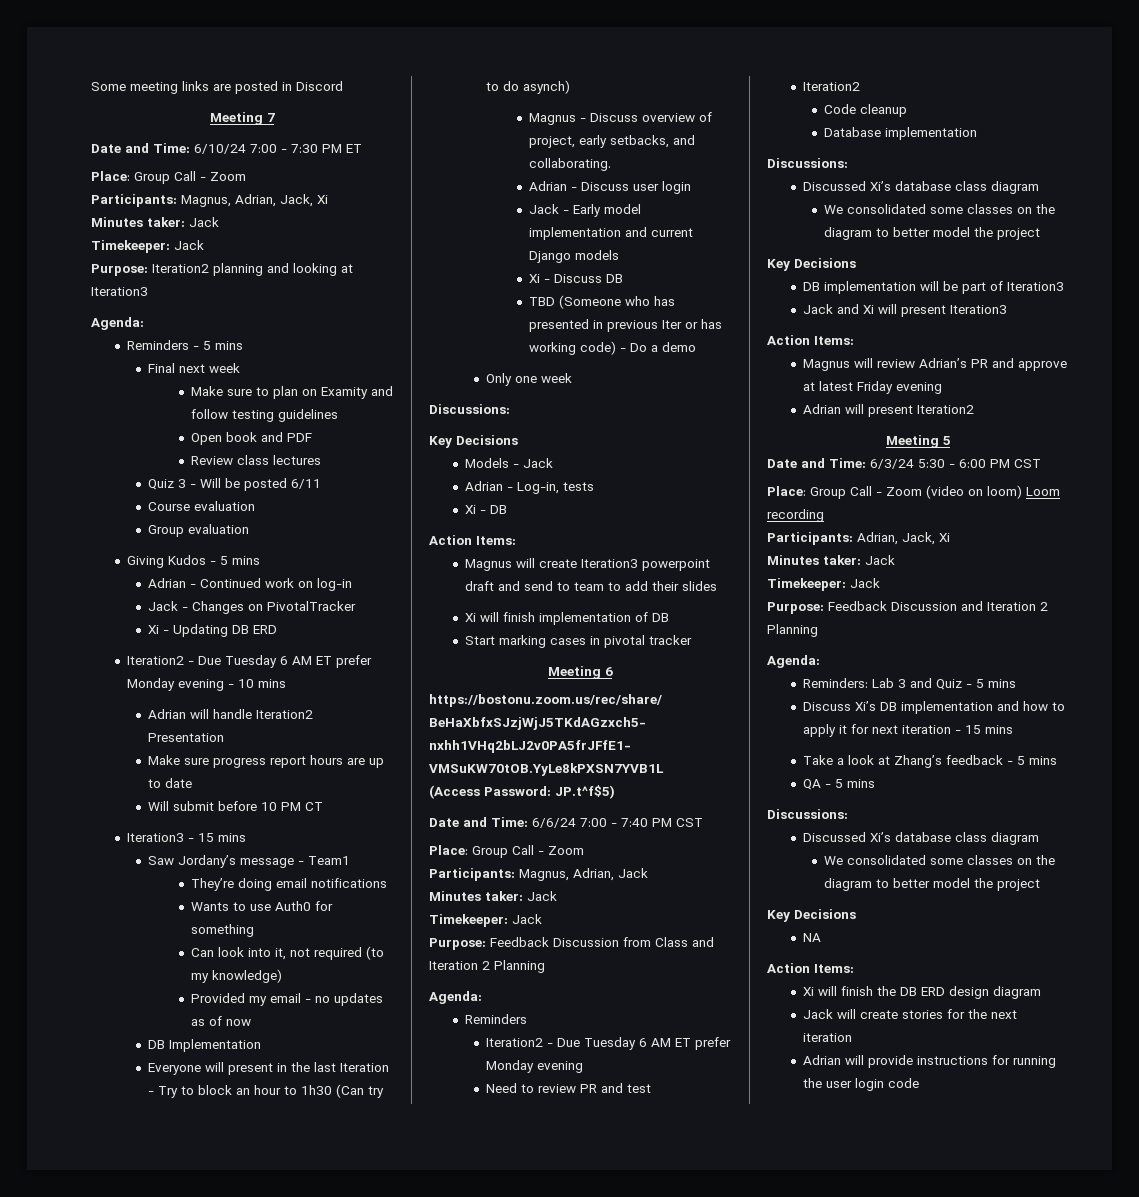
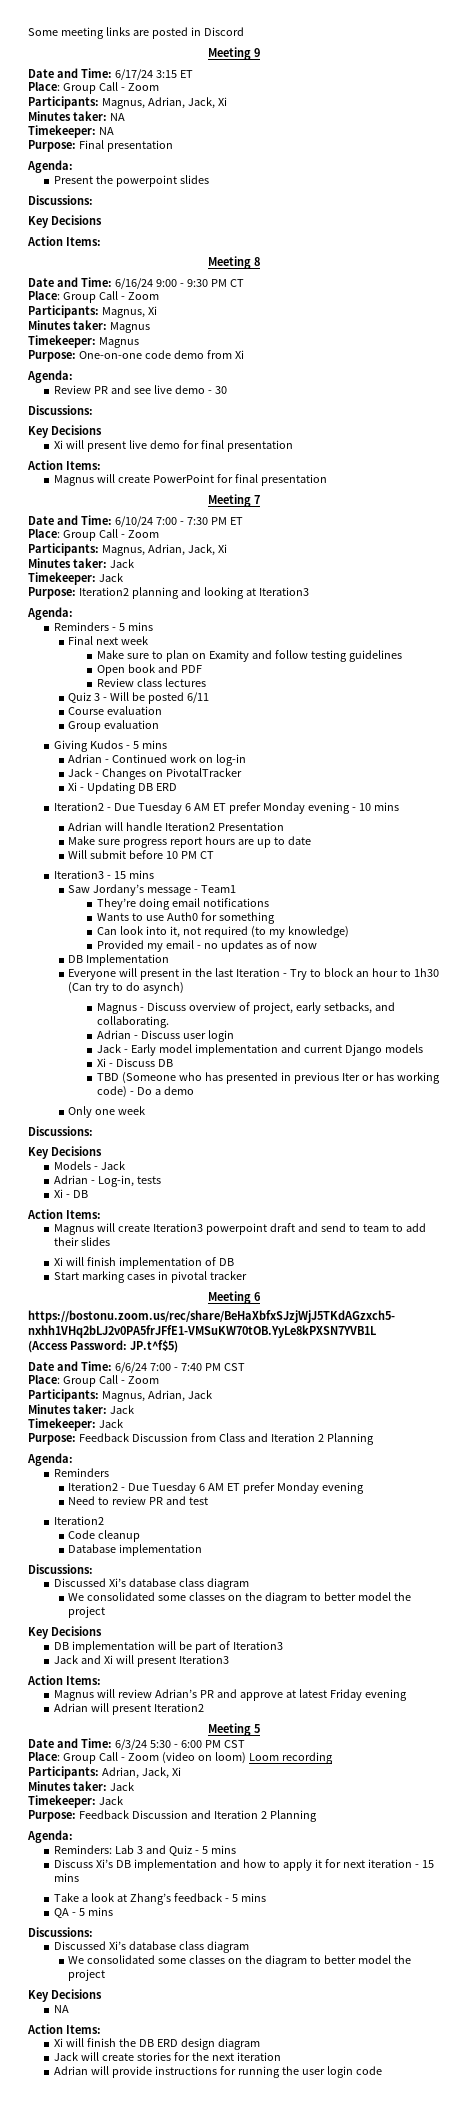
+ Meeting 9
+ Date and Time: 6/17/24 3:15 ET
+ Place: Group Call - Zoom
+ Participants: Magnus, Adrian, Jack, Xi
+ Minutes taker: NA
+ Timekeeper: NA
+ Purpose: Final presentation
+ Agenda:
+ Present the powerpoint slides
+ Discussions:
+ Key Decisions
+ Action Items:
+ Meeting 8
+ Date and Time: 6/16/24 9:00 - 9:30 PM CT
+ Place: Group Call - Zoom
+ Participants: Magnus, Xi
+ Minutes taker: Magnus
+ Timekeeper: Magnus
+ Purpose: One-on-one code demo from Xi
+ Agenda:
+ Review PR and see live demo - 30
+ Discussions:
+ Key Decisions
+ Xi will present live demo for final presentation
+ Action Items:
+ Magnus will create PowerPoint for final presentation

